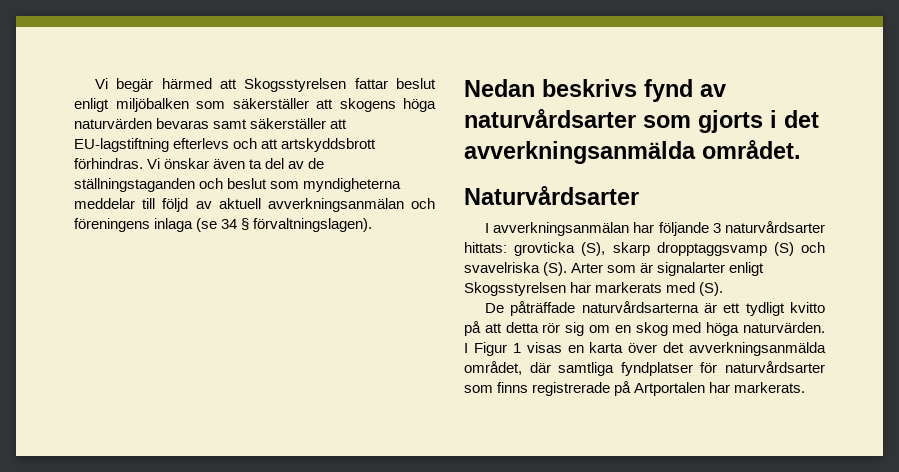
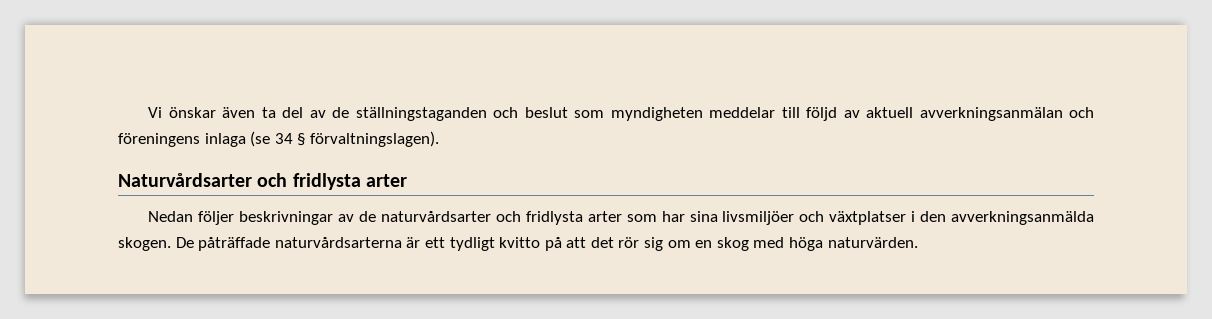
- Vi begär härmed att Skogsstyrelsen fattar beslut enligt miljöbalken som säkerställer att skogens höga naturvärden bevaras samt säkerställer att EU-lagstiftning efterlevs och att artskyddsbrott förhindras. Vi önskar även ta del av de ställningstaganden och beslut som myndigheterna meddelar till följd av aktuell avverkningsanmälan och föreningens inlaga (se 34 § förvaltningslagen).
+ Vi önskar även ta del av de ställningstaganden och beslut som myndigheten meddelar till följd av aktuell avverkningsanmälan och föreningens inlaga (se 34 § förvaltningslagen).
- Nedan beskrivs fynd av naturvårdsarter som gjorts i det avverkningsanmälda området.
- Naturvårdsarter
- I avverkningsanmälan har följande 3 naturvårdsarter hittats: grovticka (S), skarp dropptaggsvamp (S) och svavelriska (S). Arter som är signalarter enligt Skogsstyrelsen har markerats med (S).
- De påträffade naturvårdsarterna är ett tydligt kvitto på att detta rör sig om en skog med höga naturvärden. I Figur 1 visas en karta över det avverkningsanmälda området, där samtliga fyndplatser för naturvårdsarter som finns registrerade på Artportalen har markerats.
+ Naturvårdsarter och fridlysta arter
+ Nedan följer beskrivningar av de naturvårdsarter och fridlysta arter som har sina livsmiljöer och växtplatser i den avverkningsanmälda skogen. De påträffade naturvårdsarterna är ett tydligt kvitto på att det rör sig om en skog med höga naturvärden.

